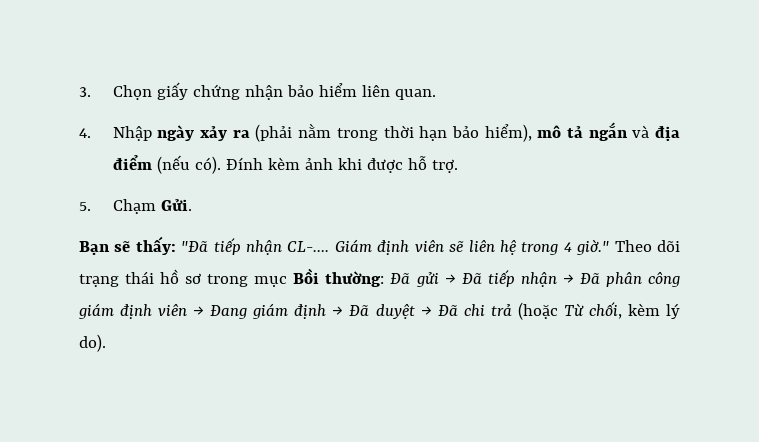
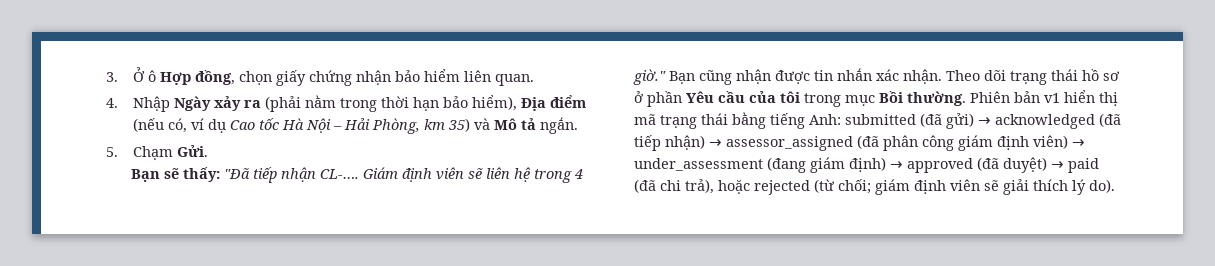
- 3. Chọn giấy chứng nhận bảo hiểm liên quan.
+ 3. Ở ô Hợp đồng, chọn giấy chứng nhận bảo hiểm liên quan.
- 4. Nhập ngày xảy ra (phải nằm trong thời hạn bảo hiểm), mô tả ngắn và địa điểm (nếu có). Đính kèm ảnh khi được hỗ trợ.
+ 4. Nhập Ngày xảy ra (phải nằm trong thời hạn bảo hiểm), Địa điểm (nếu có, ví dụ Cao tốc Hà Nội – Hải Phòng, km 35) và Mô tả ngắn.
+ Bạn cũng nhận được tin nhắn xác nhận.
- Theo dõi trạng thái hồ sơ trong mục Bồi thường: Đã gửi → Đã tiếp nhận → Đã phân công giám định viên → Đang giám định → Đã duyệt → Đã chi trả (hoặc Từ chối, kèm lý do).
+ Theo dõi trạng thái hồ sơ ở phần Yêu cầu của tôi trong mục Bồi thường. Phiên bản v1 hiển thị mã trạng thái bằng tiếng Anh: submitted (đã gửi) → acknowledged (đã tiếp nhận) → assessor_assigned (đã phân công giám định viên) → under_assessment (đang giám định) → approved (đã duyệt) → paid (đã chi trả), hoặc rejected (từ chối; giám định viên sẽ giải thích lý do).

